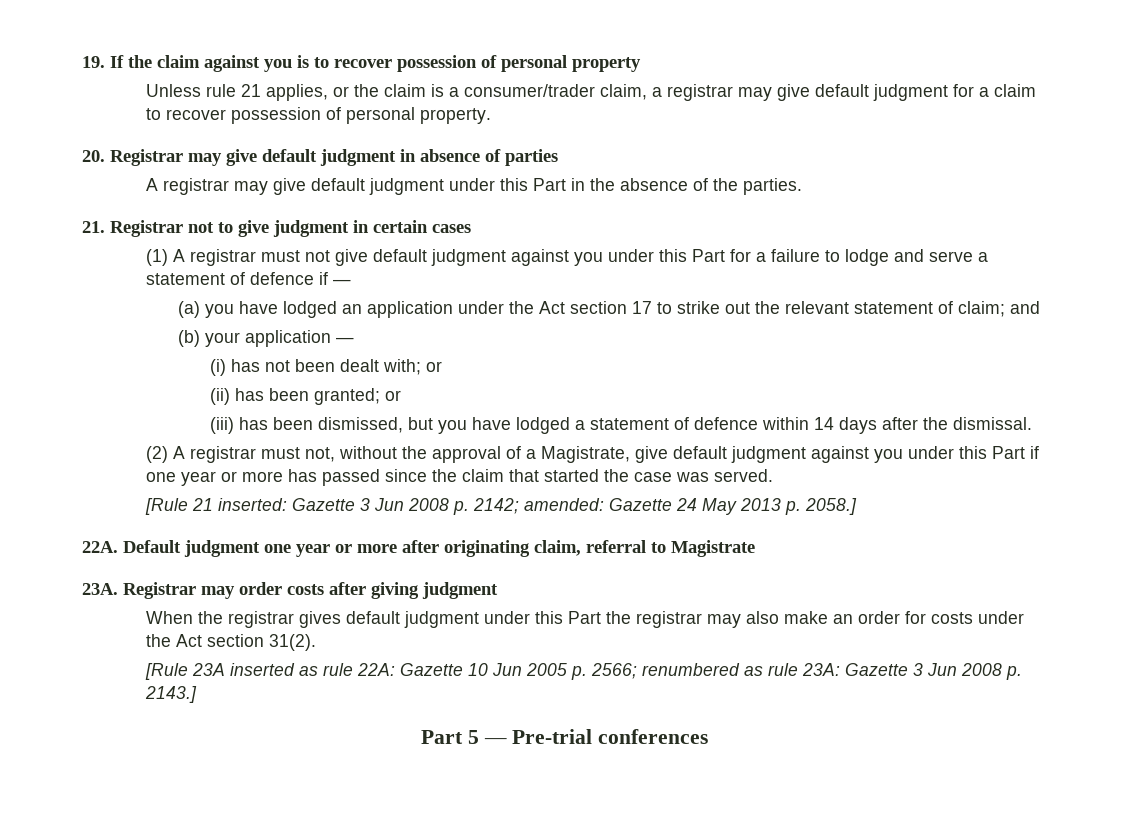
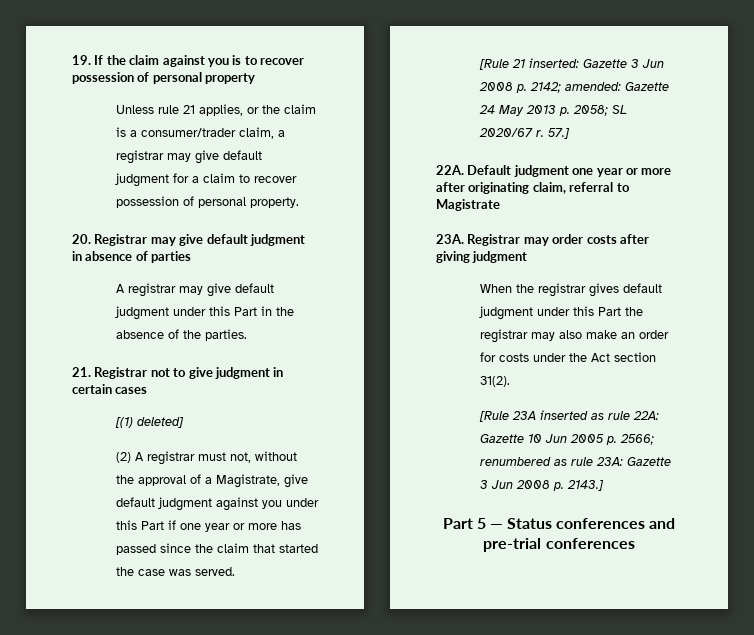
- (1) A registrar must not give default judgment against you under this Part for a failure to lodge and serve a statement of defence if —
- (a) you have lodged an application under the Act section 17 to strike out the relevant statement of claim; and
- (b) your application —
- (i) has not been dealt with; or
- (ii) has been granted; or
- (iii) has been dismissed, but you have lodged a statement of defence within 14 days after the dismissal.
+ [(1) deleted]
- [Rule 21 inserted: Gazette 3 Jun 2008 p. 2142; amended: Gazette 24 May 2013 p. 2058.]
+ [Rule 21 inserted: Gazette 3 Jun 2008 p. 2142; amended: Gazette 24 May 2013 p. 2058; SL 2020/67 r. 57.]
- Part 5 — Pre-trial conferences
+ Part 5 — Status conferences and pre-trial conferences

